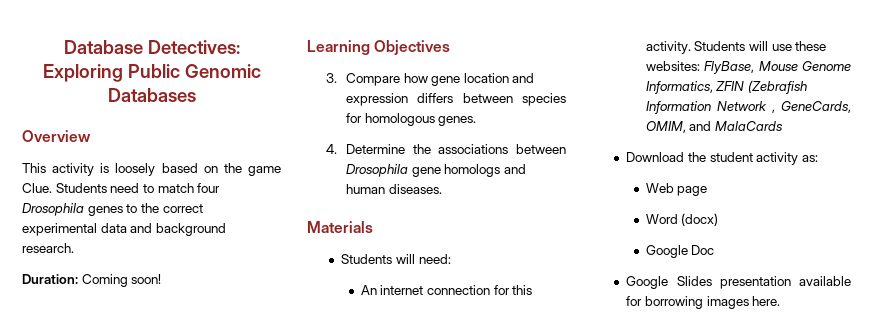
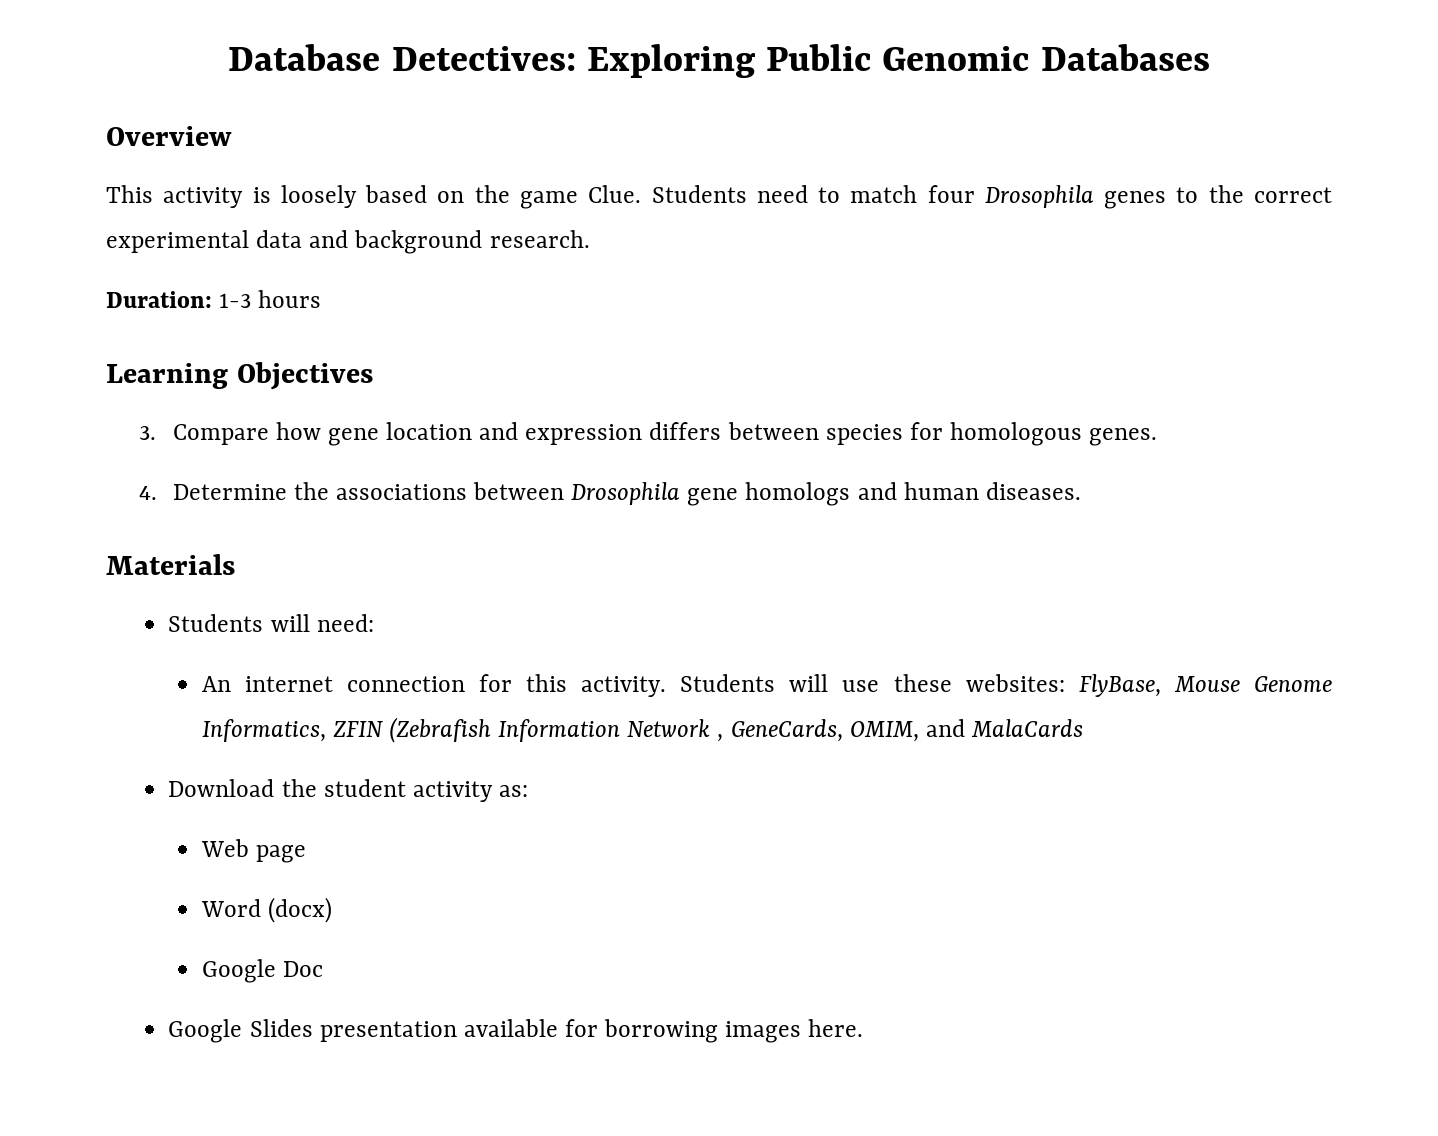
- Duration: Coming soon!
+ Duration: 1-3 hours

